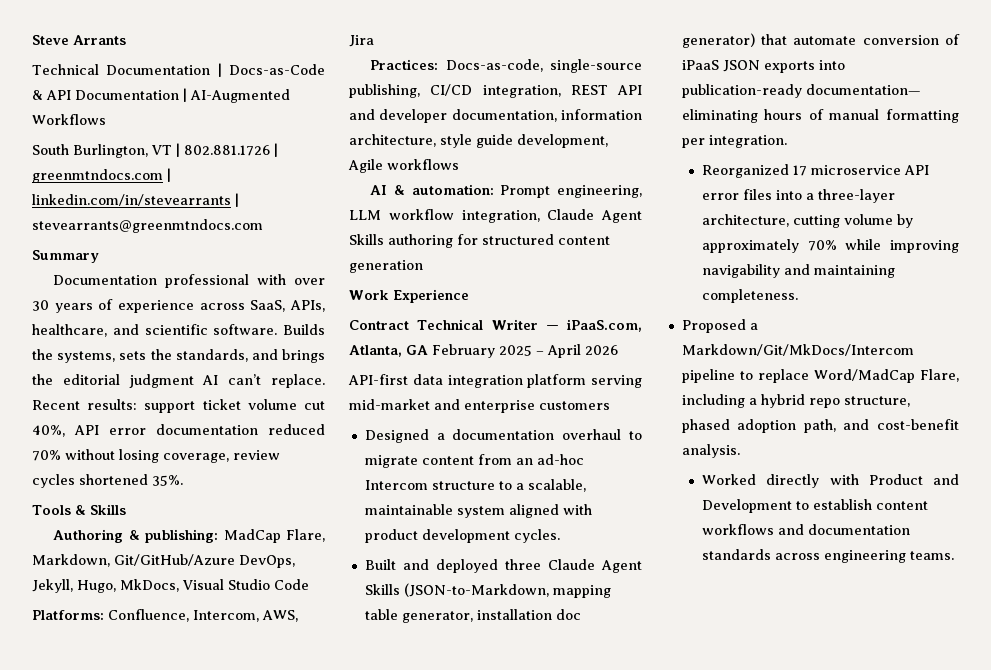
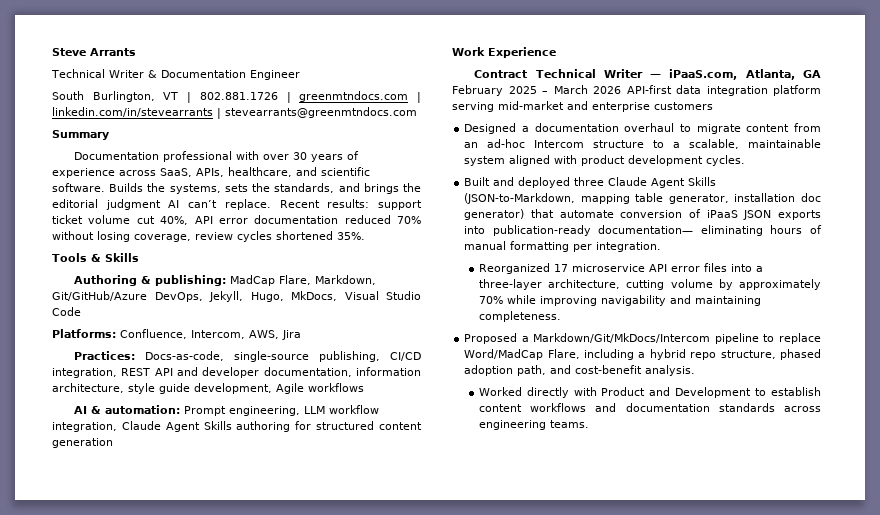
- Technical Documentation | Docs-as-Code & API Documentation | AI-Augmented Workflows
+ Technical Writer & Documentation Engineer
- Contract Technical Writer — iPaaS.com, Atlanta, GA February 2025 – April 2026
- API-first data integration platform serving mid-market and enterprise customers
+ Contract Technical Writer — iPaaS.com, Atlanta, GA February 2025 – March 2026 API-first data integration platform serving mid-market and enterprise customers

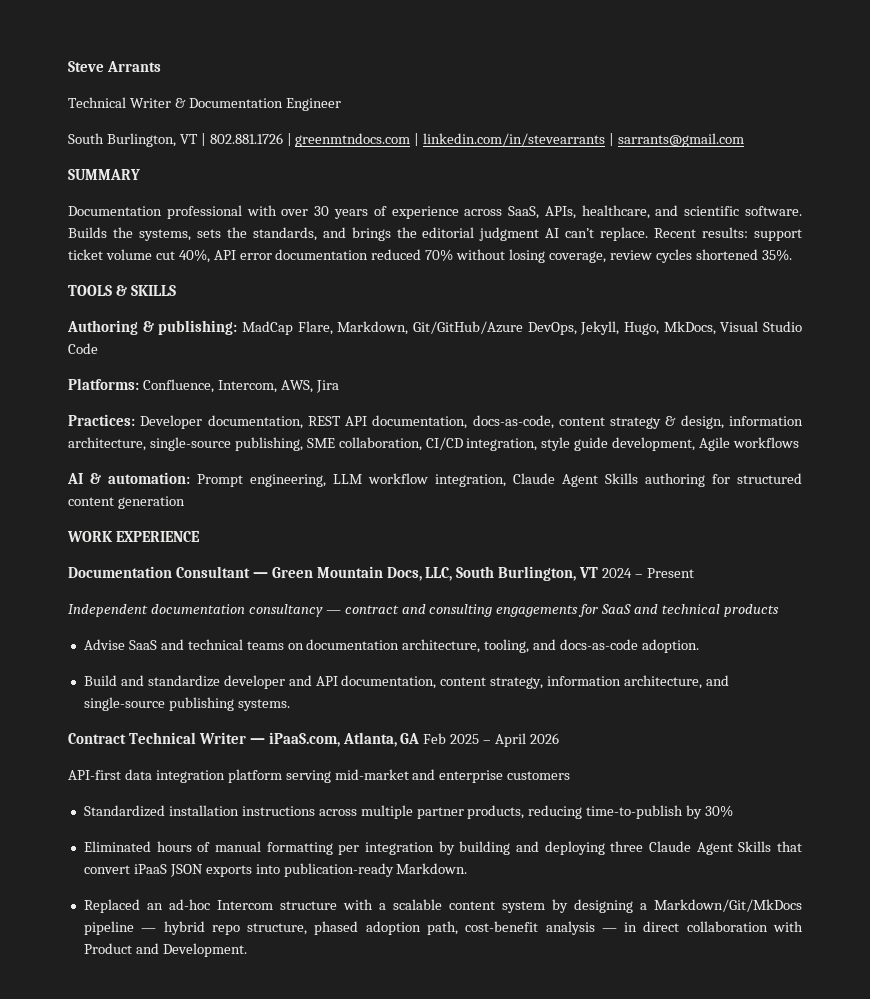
- South Burlington, VT | 802.881.1726 | greenmtndocs.com | linkedin.com/in/stevearrants | stevearrants@greenmtndocs.com
- Summary
+ South Burlington, VT | 802.881.1726 | greenmtndocs.com | linkedin.com/in/stevearrants | sarrants@gmail.com
+ SUMMARY
- Tools & Skills
+ TOOLS & SKILLS
- Practices: Docs-as-code, single-source publishing, CI/CD integration, REST API and developer documentation, information architecture, style guide development, Agile workflows
+ Practices: Developer documentation, REST API documentation, docs-as-code, content strategy & design, information architecture, single-source publishing, SME collaboration, CI/CD integration, style guide development, Agile workflows
- Work Experience
+ WORK EXPERIENCE
+ Documentation Consultant — Green Mountain Docs, LLC, South Burlington, VT 2024 – Present
+ Independent documentation consultancy — contract and consulting engagements for SaaS and technical products
+ Advise SaaS and technical teams on documentation architecture, tooling, and docs-as-code adoption.
+ Build and standardize developer and API documentation, content strategy, information architecture, and single-source publishing systems.
- Contract Technical Writer — iPaaS.com, Atlanta, GA February 2025 – March 2026 API-first data integration platform serving mid-market and enterprise customers
+ Contract Technical Writer — iPaaS.com, Atlanta, GA Feb 2025 – April 2026
+ API-first data integration platform serving mid-market and enterprise customers
- Designed a documentation overhaul to migrate content from an ad-hoc Intercom structure to a scalable, maintainable system aligned with product development cycles.
- Built and deployed three Claude Agent Skills (JSON-to-Markdown, mapping table generator, installation doc generator) that automate conversion of iPaaS JSON exports into publication-ready documentation— eliminating hours of manual formatting per integration.
- Reorganized 17 microservice API error files into a three-layer architecture, cutting volume by approximately 70% while improving navigability and maintaining completeness.
- Proposed a Markdown/Git/MkDocs/Intercom pipeline to replace Word/MadCap Flare, including a hybrid repo structure, phased adoption path, and cost-benefit analysis.
- Worked directly with Product and Development to establish content workflows and documentation standards across engineering teams.
+ Standardized installation instructions across multiple partner products, reducing time-to-publish by 30%
+ Eliminated hours of manual formatting per integration by building and deploying three Claude Agent Skills that convert iPaaS JSON exports into publication-ready Markdown.
+ Replaced an ad-hoc Intercom structure with a scalable content system by designing a Markdown/Git/MkDocs pipeline — hybrid repo structure, phased adoption path, cost-benefit analysis — in direct collaboration with Product and Development.

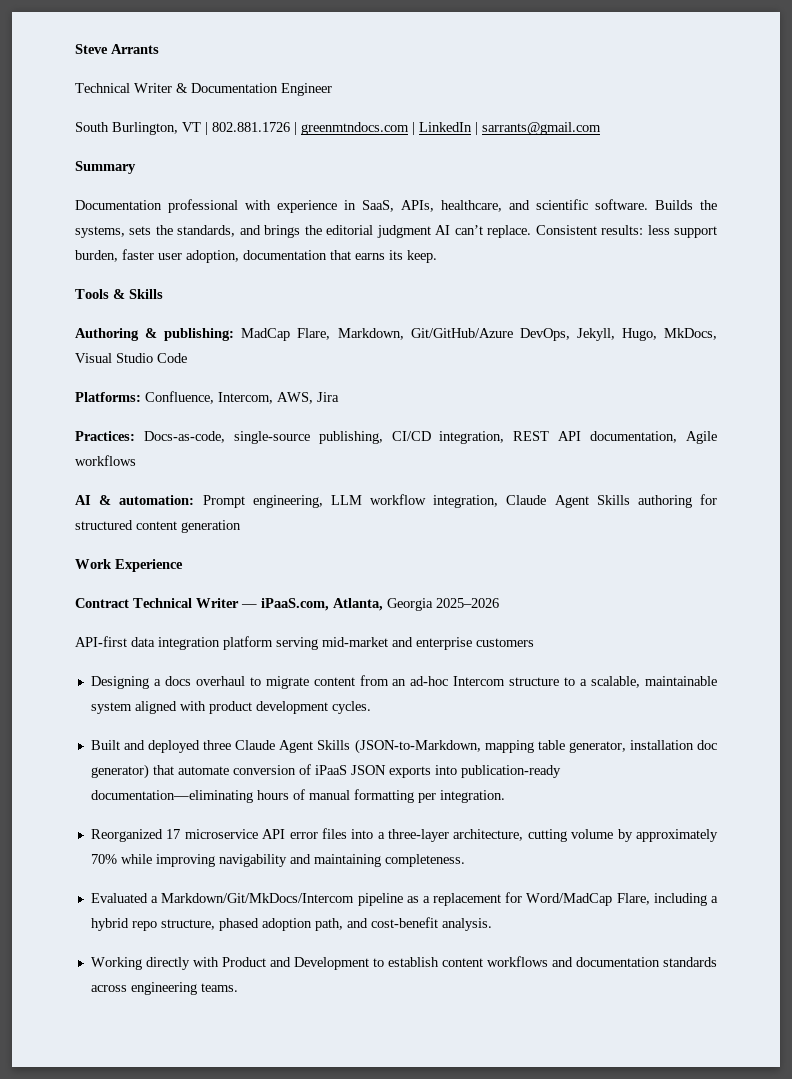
- South Burlington, VT | 802.881.1726 | greenmtndocs.com | linkedin.com/in/stevearrants | sarrants@gmail.com
+ South Burlington, VT | 802.881.1726 | greenmtndocs.com | LinkedIn | sarrants@gmail.com
- SUMMARY
+ Summary
- Documentation professional with over 30 years of experience across SaaS, APIs, healthcare, and scientific software.
+ Documentation professional with experience in SaaS, APIs, healthcare, and scientific software.
- Recent results: support ticket volume cut 40%, API error documentation reduced 70% without losing coverage, review cycles shortened 35%.
- TOOLS & SKILLS
+ Consistent results: less support burden, faster user adoption, documentation that earns its keep.
+ Tools & Skills
- Practices: Developer documentation, REST API documentation, docs-as-code, content strategy & design, information architecture, single-source publishing, SME collaboration, CI/CD integration, style guide development, Agile workflows
+ Practices: Docs-as-code, single-source publishing, CI/CD integration, REST API documentation, Agile workflows
- WORK EXPERIENCE
- Documentation Consultant — Green Mountain Docs, LLC, South Burlington, VT 2024 – Present
- Independent documentation consultancy — contract and consulting engagements for SaaS and technical products
- Advise SaaS and technical teams on documentation architecture, tooling, and docs-as-code adoption.
- Build and standardize developer and API documentation, content strategy, information architecture, and single-source publishing systems.
+ Work Experience
- Contract Technical Writer — iPaaS.com, Atlanta, GA Feb 2025 – April 2026
+ Contract Technical Writer — iPaaS.com, Atlanta, Georgia 2025–2026
- Standardized installation instructions across multiple partner products, reducing time-to-publish by 30%
- Eliminated hours of manual formatting per integration by building and deploying three Claude Agent Skills that convert iPaaS JSON exports into publication-ready Markdown.
- Replaced an ad-hoc Intercom structure with a scalable content system by designing a Markdown/Git/MkDocs pipeline — hybrid repo structure, phased adoption path, cost-benefit analysis — in direct collaboration with Product and Development.
+ Designing a docs overhaul to migrate content from an ad-hoc Intercom structure to a scalable, maintainable system aligned with product development cycles.
+ Built and deployed three Claude Agent Skills (JSON-to-Markdown, mapping table generator, installation doc generator) that automate conversion of iPaaS JSON exports into publication-ready documentation—eliminating hours of manual formatting per integration.
+ Reorganized 17 microservice API error files into a three-layer architecture, cutting volume by approximately 70% while improving navigability and maintaining completeness.
+ Evaluated a Markdown/Git/MkDocs/Intercom pipeline as a replacement for Word/MadCap Flare, including a hybrid repo structure, phased adoption path, and cost-benefit analysis.
+ Working directly with Product and Development to establish content workflows and documentation standards across engineering teams.

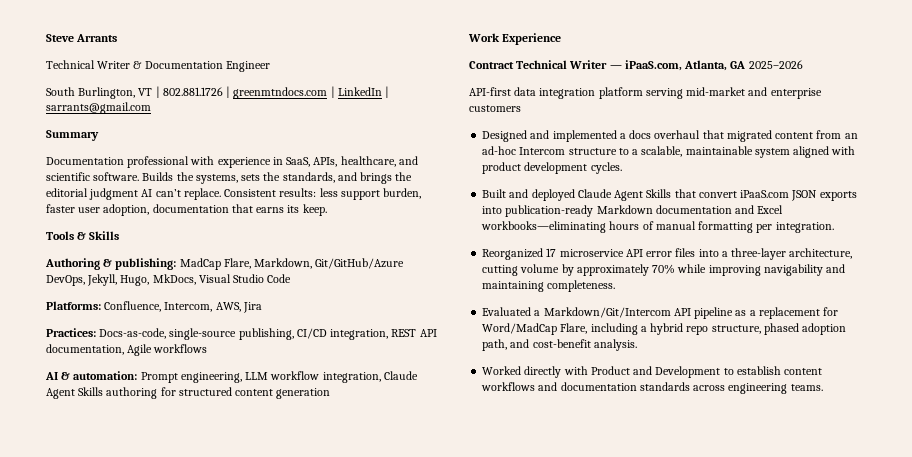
- Contract Technical Writer — iPaaS.com, Atlanta, Georgia 2025–2026
+ Contract Technical Writer — iPaaS.com, Atlanta, GA 2025–2026
- Designing a docs overhaul to migrate content from an ad-hoc Intercom structure to a scalable, maintainable system aligned with product development cycles.
+ Designed and implemented a docs overhaul that migrated content from an ad-hoc Intercom structure to a scalable, maintainable system aligned with product development cycles.
- Built and deployed three Claude Agent Skills (JSON-to-Markdown, mapping table generator, installation doc generator) that automate conversion of iPaaS JSON exports into publication-ready documentation—eliminating hours of manual formatting per integration.
+ Built and deployed Claude Agent Skills that convert iPaaS.com JSON exports into publication-ready Markdown documentation and Excel workbooks—eliminating hours of manual formatting per integration.
- Evaluated a Markdown/Git/MkDocs/Intercom pipeline as a replacement for Word/MadCap Flare, including a hybrid repo structure, phased adoption path, and cost-benefit analysis.
+ Evaluated a Markdown/Git/Intercom API pipeline as a replacement for Word/MadCap Flare, including a hybrid repo structure, phased adoption path, and cost-benefit analysis.
- Working directly with Product and Development to establish content workflows and documentation standards across engineering teams.
+ Worked directly with Product and Development to establish content workflows and documentation standards across engineering teams.

